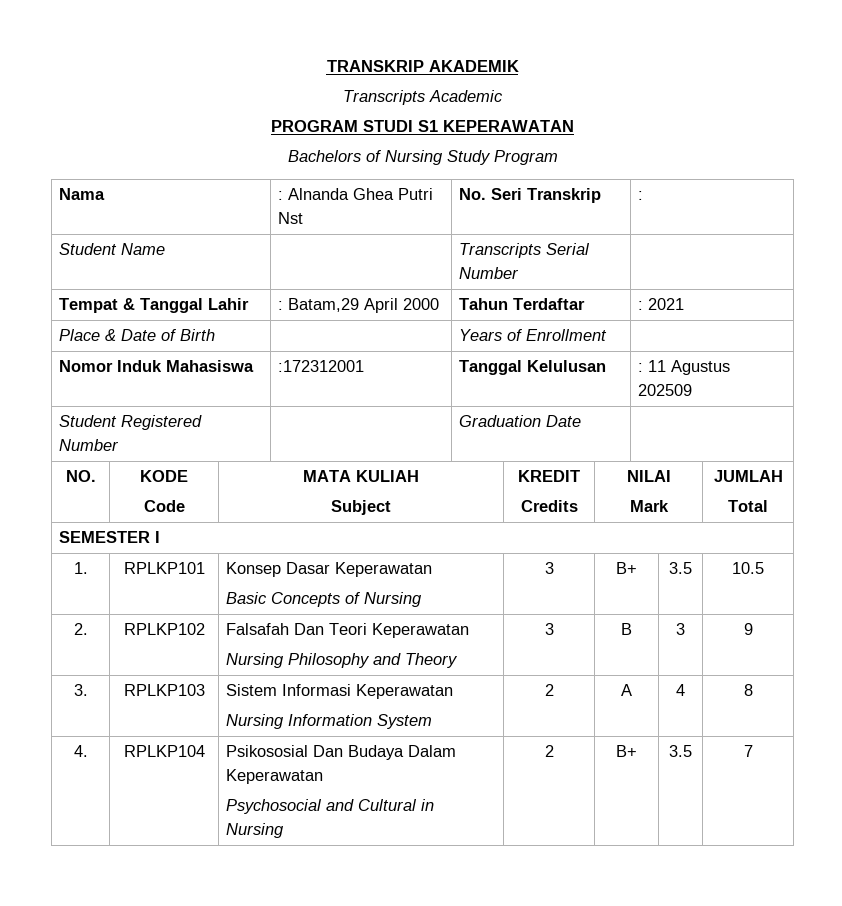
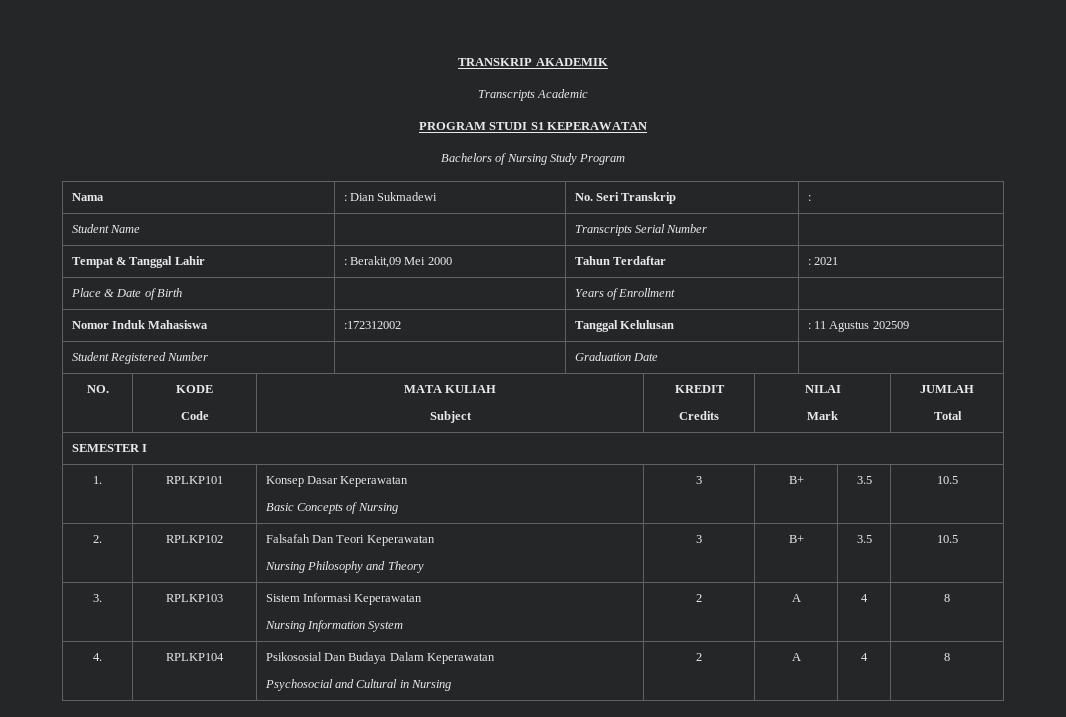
- Nama | : Alnanda Ghea Putri Nst | No. Seri Transkrip | :
+ Nama | : Dian Sukmadewi | No. Seri Transkrip | :
- Tempat & Tanggal Lahir | : Batam,29 April 2000 | Tahun Terdaftar | : 2021
+ Tempat & Tanggal Lahir | : Berakit,09 Mei 2000 | Tahun Terdaftar | : 2021
- Nomor Induk Mahasiswa | :172312001 | Tanggal Kelulusan | : 11 Agustus 202509
+ Nomor Induk Mahasiswa | :172312002 | Tanggal Kelulusan | : 11 Agustus 202509
  2. | RPLKP102 | Falsafah Dan Teori Keperawatan
- Nursing Philosophy and Theory | 3 | B | 3 | 9
+ Nursing Philosophy and Theory | 3 | B+ | 3.5 | 10.5
  4. | RPLKP104 | Psikososial Dan Budaya Dalam Keperawatan
- Psychosocial and Cultural in Nursing | 2 | B+ | 3.5 | 7
+ Psychosocial and Cultural in Nursing | 2 | A | 4 | 8

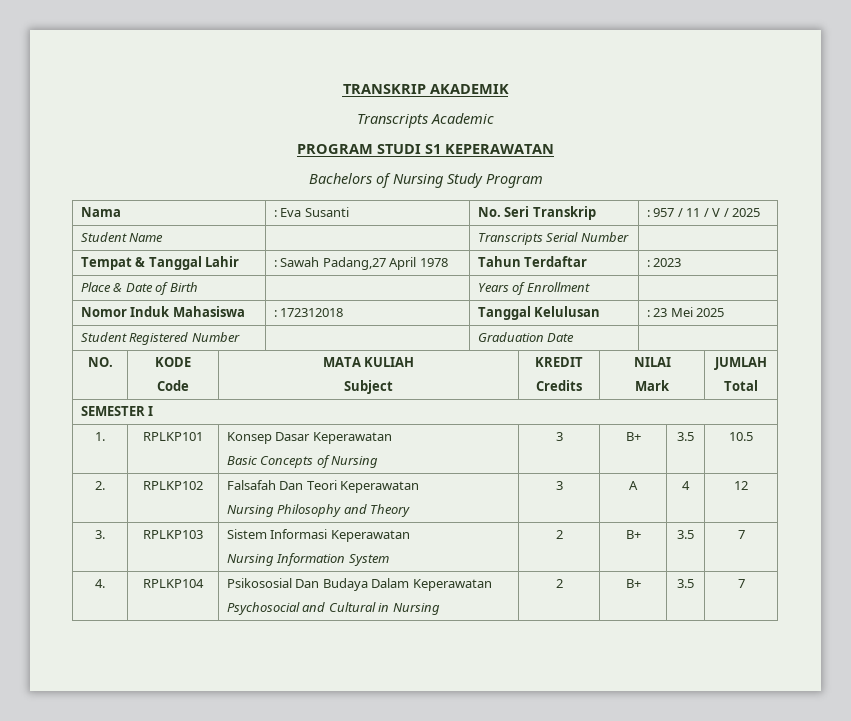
- Nama | : Dian Sukmadewi | No. Seri Transkrip | :
+ Nama | : Eva Susanti | No. Seri Transkrip | : 957 / 11 / V / 2025
- Tempat & Tanggal Lahir | : Berakit,09 Mei 2000 | Tahun Terdaftar | : 2021
+ Tempat & Tanggal Lahir | : Sawah Padang,27 April 1978 | Tahun Terdaftar | : 2023
- Nomor Induk Mahasiswa | :172312002 | Tanggal Kelulusan | : 11 Agustus 202509
+ Nomor Induk Mahasiswa | : 172312018 | Tanggal Kelulusan | : 23 Mei 2025
  2. | RPLKP102 | Falsafah Dan Teori Keperawatan
- Nursing Philosophy and Theory | 3 | B+ | 3.5 | 10.5
+ Nursing Philosophy and Theory | 3 | A | 4 | 12
  3. | RPLKP103 | Sistem Informasi Keperawatan
- Nursing Information System | 2 | A | 4 | 8
+ Nursing Information System | 2 | B+ | 3.5 | 7
  4. | RPLKP104 | Psikososial Dan Budaya Dalam Keperawatan
- Psychosocial and Cultural in Nursing | 2 | A | 4 | 8
+ Psychosocial and Cultural in Nursing | 2 | B+ | 3.5 | 7

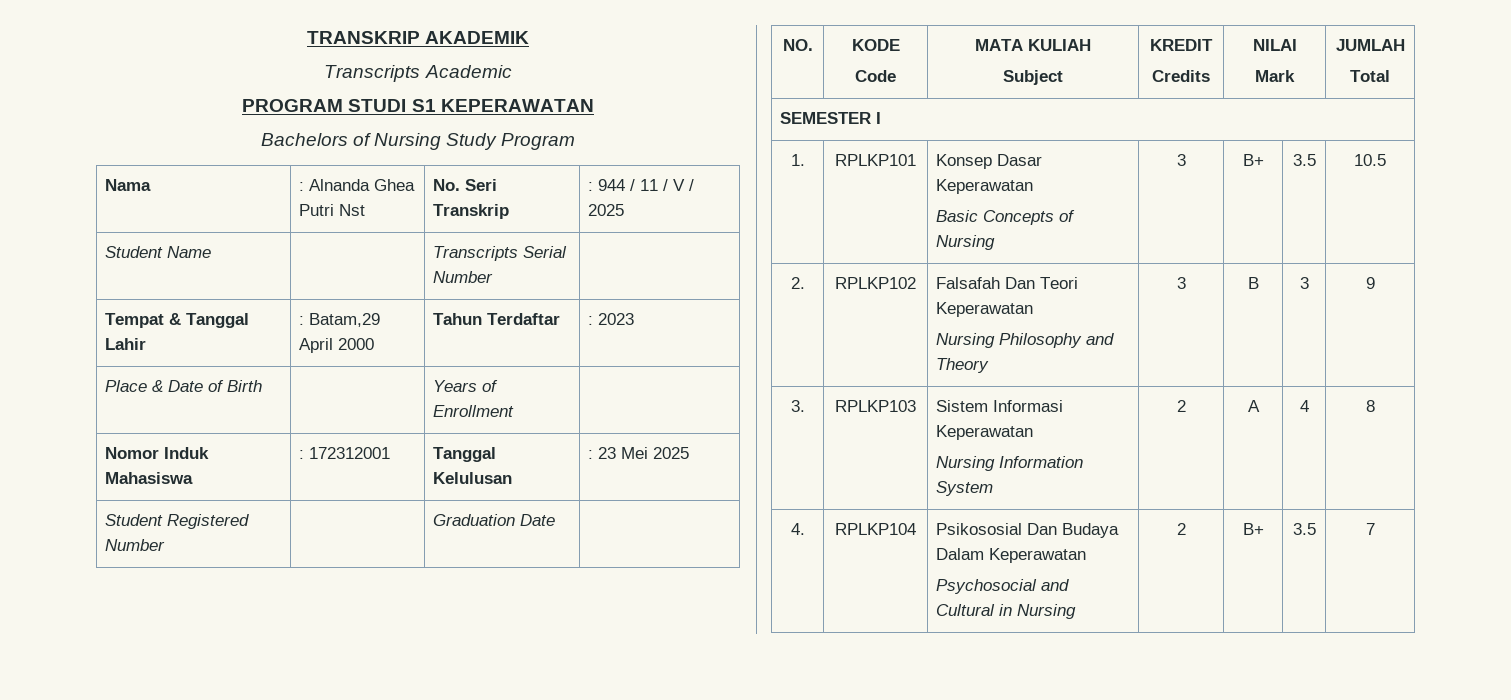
- Nama | : Eva Susanti | No. Seri Transkrip | : 957 / 11 / V / 2025
+ Nama | : Alnanda Ghea Putri Nst | No. Seri Transkrip | : 944 / 11 / V / 2025
- Tempat & Tanggal Lahir | : Sawah Padang,27 April 1978 | Tahun Terdaftar | : 2023
+ Tempat & Tanggal Lahir | : Batam,29 April 2000 | Tahun Terdaftar | : 2023
- Nomor Induk Mahasiswa | : 172312018 | Tanggal Kelulusan | : 23 Mei 2025
+ Nomor Induk Mahasiswa | : 172312001 | Tanggal Kelulusan | : 23 Mei 2025
  2. | RPLKP102 | Falsafah Dan Teori Keperawatan
- Nursing Philosophy and Theory | 3 | A | 4 | 12
+ Nursing Philosophy and Theory | 3 | B | 3 | 9
  3. | RPLKP103 | Sistem Informasi Keperawatan
- Nursing Information System | 2 | B+ | 3.5 | 7
+ Nursing Information System | 2 | A | 4 | 8

